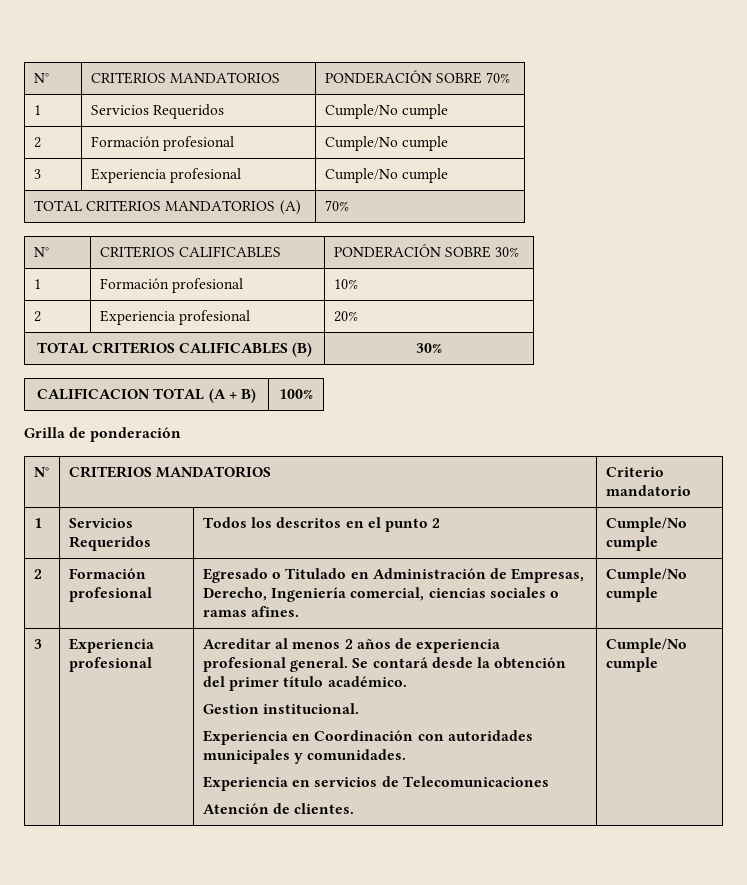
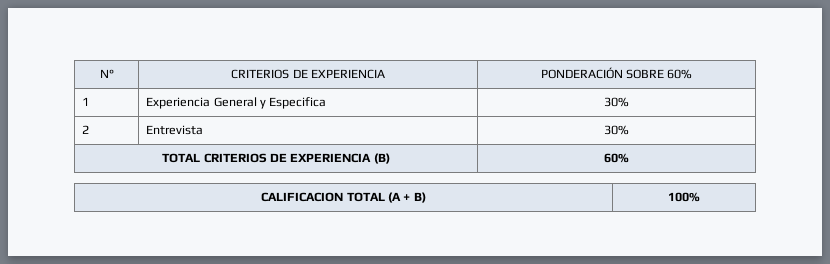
- N° | CRITERIOS MANDATORIOS | PONDERACIÓN SOBRE 70%
- 1 | Servicios Requeridos | Cumple/No cumple
- 2 | Formación profesional | Cumple/No cumple
- 3 | Experiencia profesional | Cumple/No cumple
- TOTAL CRITERIOS MANDATORIOS (A) | 70%
- N° | CRITERIOS CALIFICABLES | PONDERACIÓN SOBRE 30%
- 1 | Formación profesional | 10%
- 2 | Experiencia profesional | 20%
- TOTAL CRITERIOS CALIFICABLES (B) | 30%
+ N° | CRITERIOS DE EXPERIENCIA | PONDERACIÓN SOBRE 60%
+ 1 | Experiencia General y Especifica | 30%
+ 2 | Entrevista | 30%
+ TOTAL CRITERIOS DE EXPERIENCIA (B) | 60%
- Grilla de ponderación
- N° | CRITERIOS MANDATORIOS | Criterio mandatorio
- 1 | Servicios Requeridos | Todos los descritos en el punto 2 | Cumple/No cumple
- 2 | Formación profesional | Egresado o Titulado en Administración de Empresas, Derecho, Ingeniería comercial, ciencias sociales o ramas afines. | Cumple/No cumple
- 3 | Experiencia profesional | Acreditar al menos 2 años de experiencia profesional general. Se contará desde la obtención del primer título académico.
- Gestion institucional.
- Experiencia en Coordinación con autoridades municipales y comunidades.
- Experiencia en servicios de Telecomunicaciones
- Atención de clientes. | Cumple/No cumple

